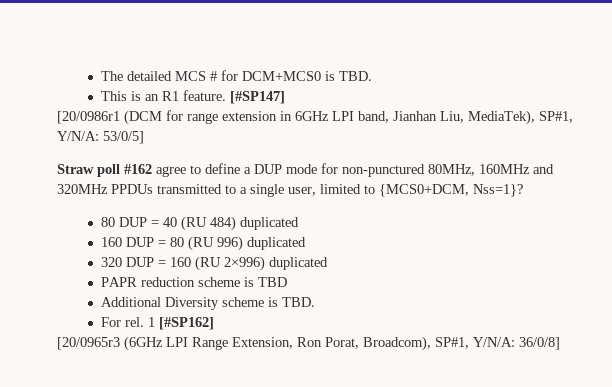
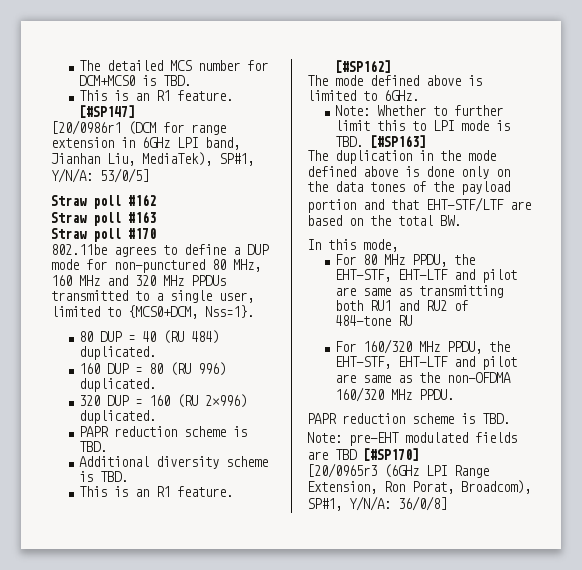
- The detailed MCS # for DCM+MCS0 is TBD.
+ The detailed MCS number for DCM+MCS0 is TBD.
- Straw poll #162 agree to define a DUP mode for non-punctured 80MHz, 160MHz and 320MHz PPDUs transmitted to a single user, limited to {MCS0+DCM, Nss=1}?
+ Straw poll #162
+ Straw poll #163
+ Straw poll #170
+ 802.11be agrees to define a DUP mode for non-punctured 80 MHz, 160 MHz and 320 MHz PPDUs transmitted to a single user, limited to {MCS0+DCM, Nss=1}.
- 80 DUP = 40 (RU 484) duplicated
+ 80 DUP = 40 (RU 484) duplicated.
- 160 DUP = 80 (RU 996) duplicated
+ 160 DUP = 80 (RU 996) duplicated.
- 320 DUP = 160 (RU 2×996) duplicated
- PAPR reduction scheme is TBD
+ 320 DUP = 160 (RU 2×996) duplicated.
+ PAPR reduction scheme is TBD.
- Additional Diversity scheme is TBD.
- For rel. 1 [#SP162]
+ Additional diversity scheme is TBD.
+ This is an R1 feature. [#SP162]
+ The mode defined above is limited to 6GHz.
+ Note: Whether to further limit this to LPI mode is TBD. [#SP163]
+ The duplication in the mode defined above is done only on the data tones of the payload portion and that EHT-STF/LTF are based on the total BW.
+ In this mode,
+ For 80 MHz PPDU, the EHT-STF, EHT-LTF and pilot are same as transmitting both RU1 and RU2 of 484-tone RU
+ For 160/320 MHz PPDU, the EHT-STF, EHT-LTF and pilot are same as the non-OFDMA 160/320 MHz PPDU.
+ PAPR reduction scheme is TBD.
+ Note: pre-EHT modulated fields are TBD [#SP170]

